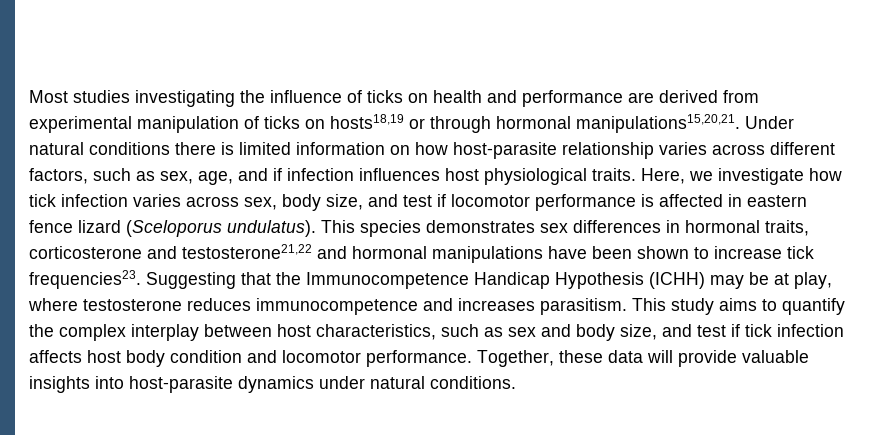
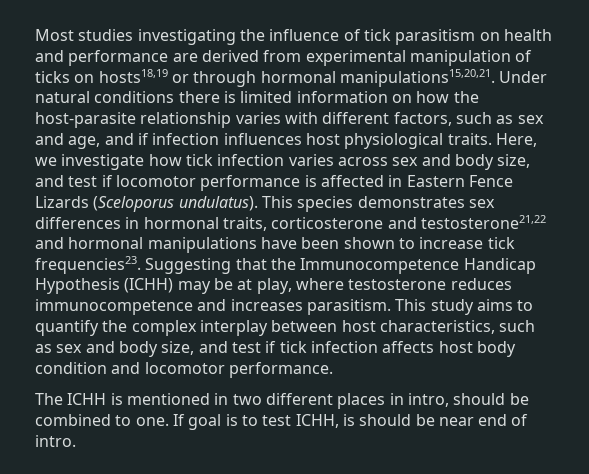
- Most studies investigating the influence of ticks on health and performance are derived from experimental manipulation of ticks on hosts18,19 or through hormonal manipulations15,20,21.
+ Most studies investigating the influence of tick parasitism on health and performance are derived from experimental manipulation of ticks on hosts18,19 or through hormonal manipulations15,20,21.
- Under natural conditions there is limited information on how host-parasite relationship varies across different factors, such as sex, age, and if infection influences host physiological traits.
+ Under natural conditions there is limited information on how the host-parasite relationship varies with different factors, such as sex and age, and if infection influences host physiological traits.
- Here, we investigate how tick infection varies across sex, body size, and test if locomotor performance is affected in eastern fence lizard (Sceloporus undulatus).
+ Here, we investigate how tick infection varies across sex and body size, and test if locomotor performance is affected in Eastern Fence Lizards (Sceloporus undulatus).
- This study aims to quantify the complex interplay between host characteristics, such as sex and body size, and test if tick infection affects host body condition and locomotor performance. Together, these data will provide valuable insights into host-parasite dynamics under natural conditions.
+ This study aims to quantify the complex interplay between host characteristics, such as sex and body size, and test if tick infection affects host body condition and locomotor performance.
+ The ICHH is mentioned in two different places in intro, should be combined to one. If goal is to test ICHH, is should be near end of intro.

